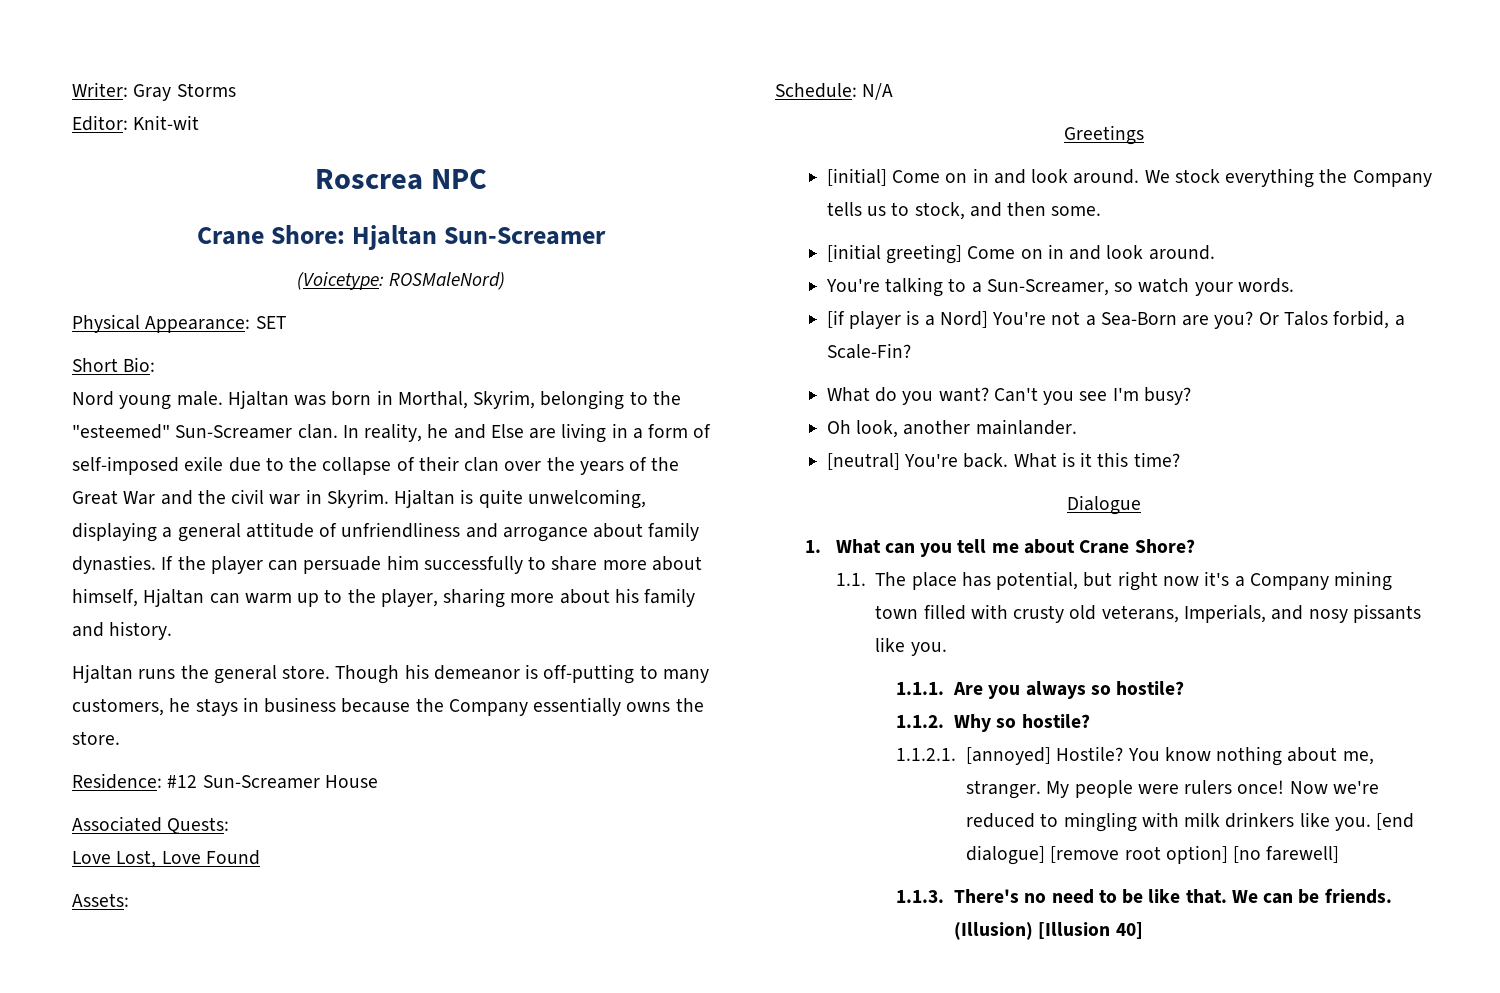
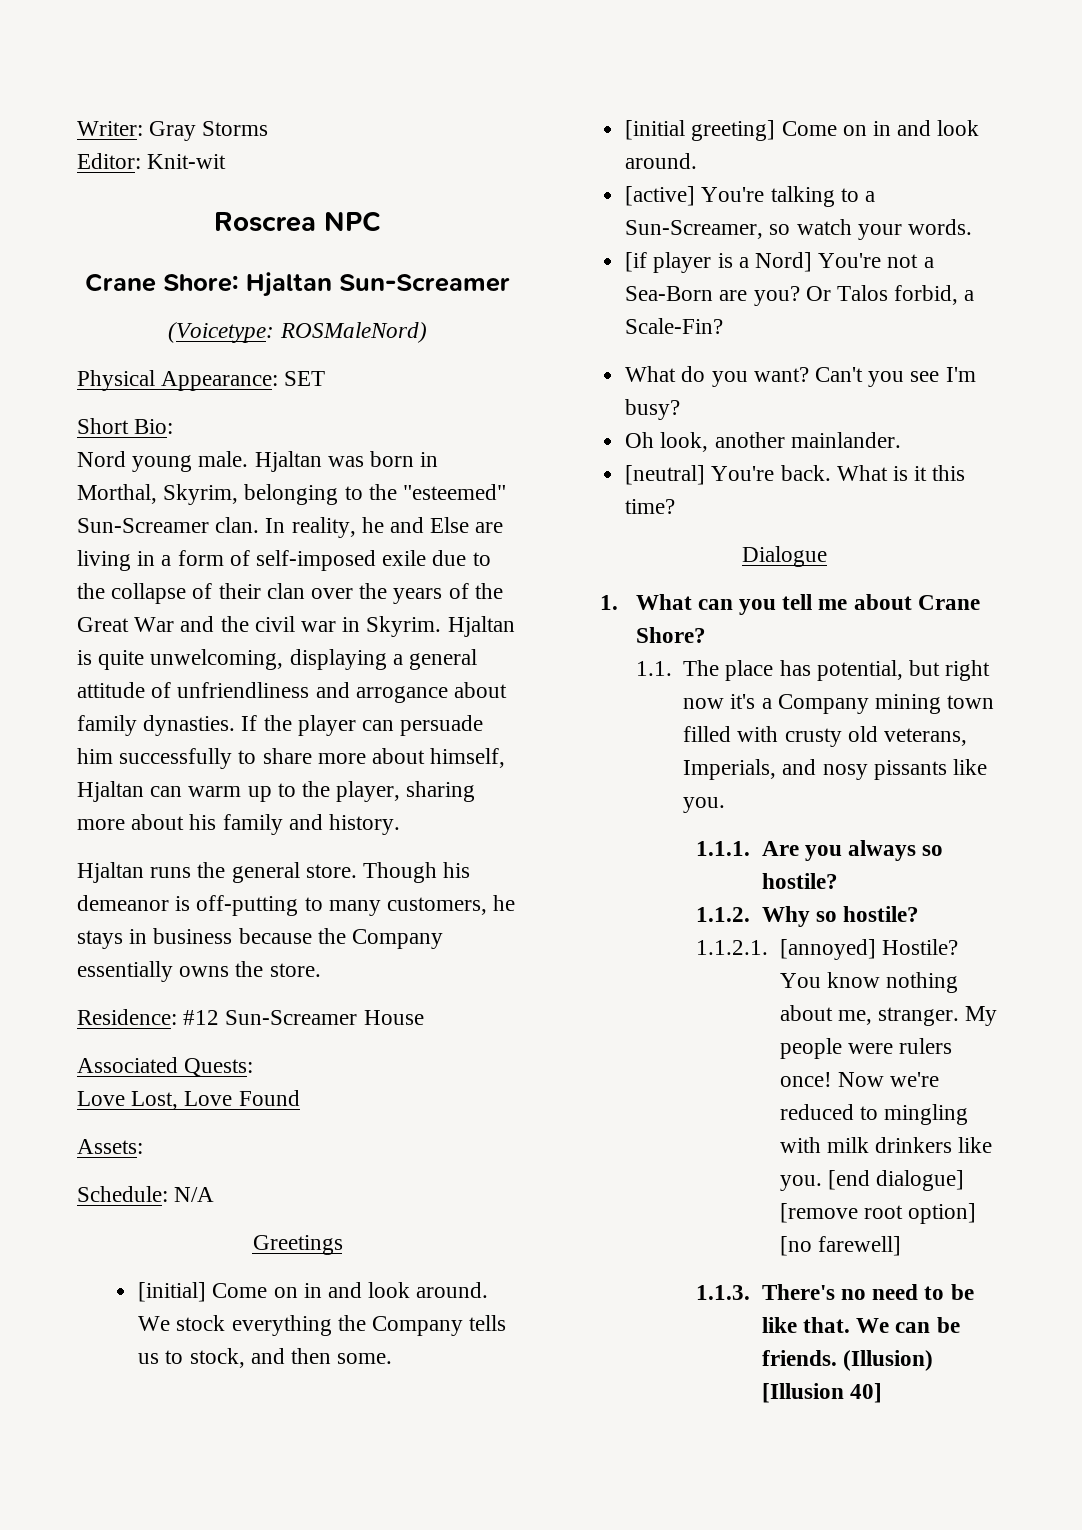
- You're talking to a Sun-Screamer, so watch your words.
+ [active] You're talking to a Sun-Screamer, so watch your words.

